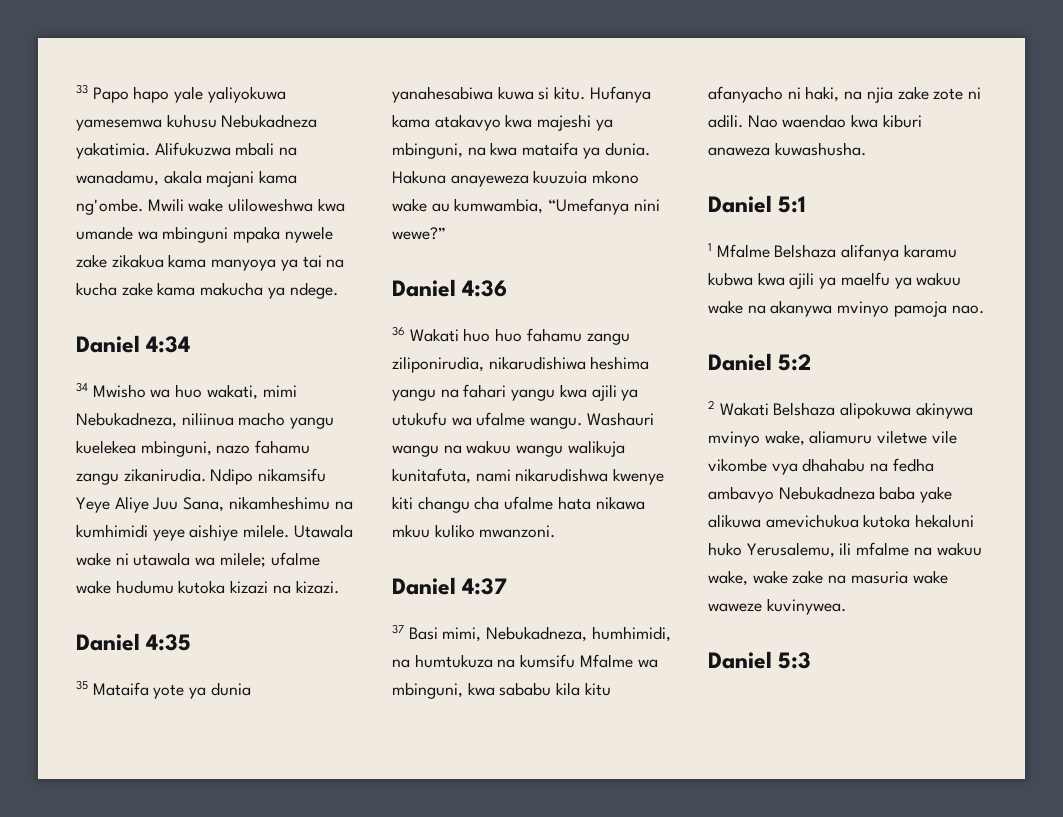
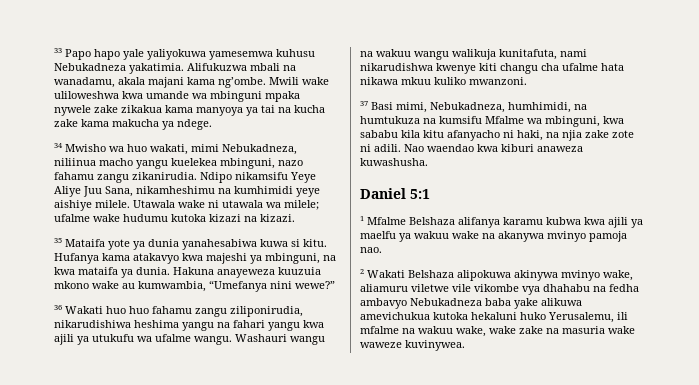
- Daniel 4:34
- Daniel 4:35
- Daniel 4:36
- Daniel 4:37
- Daniel 5:2
- Daniel 5:3

